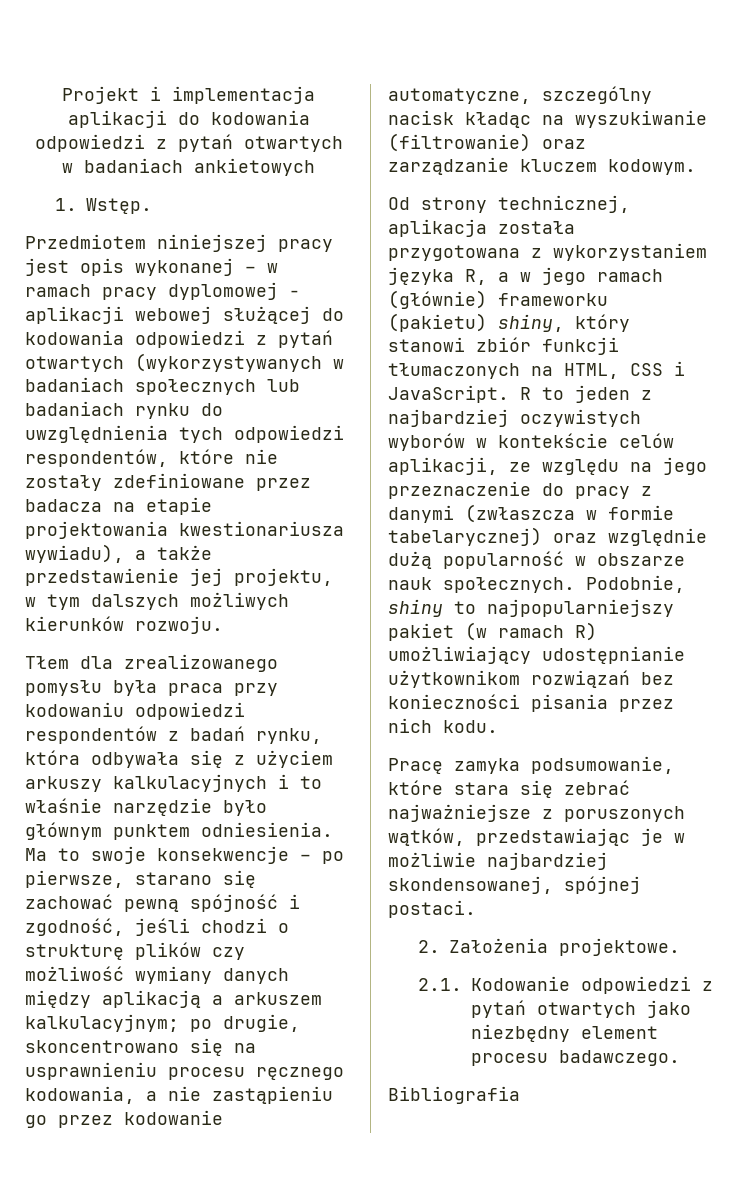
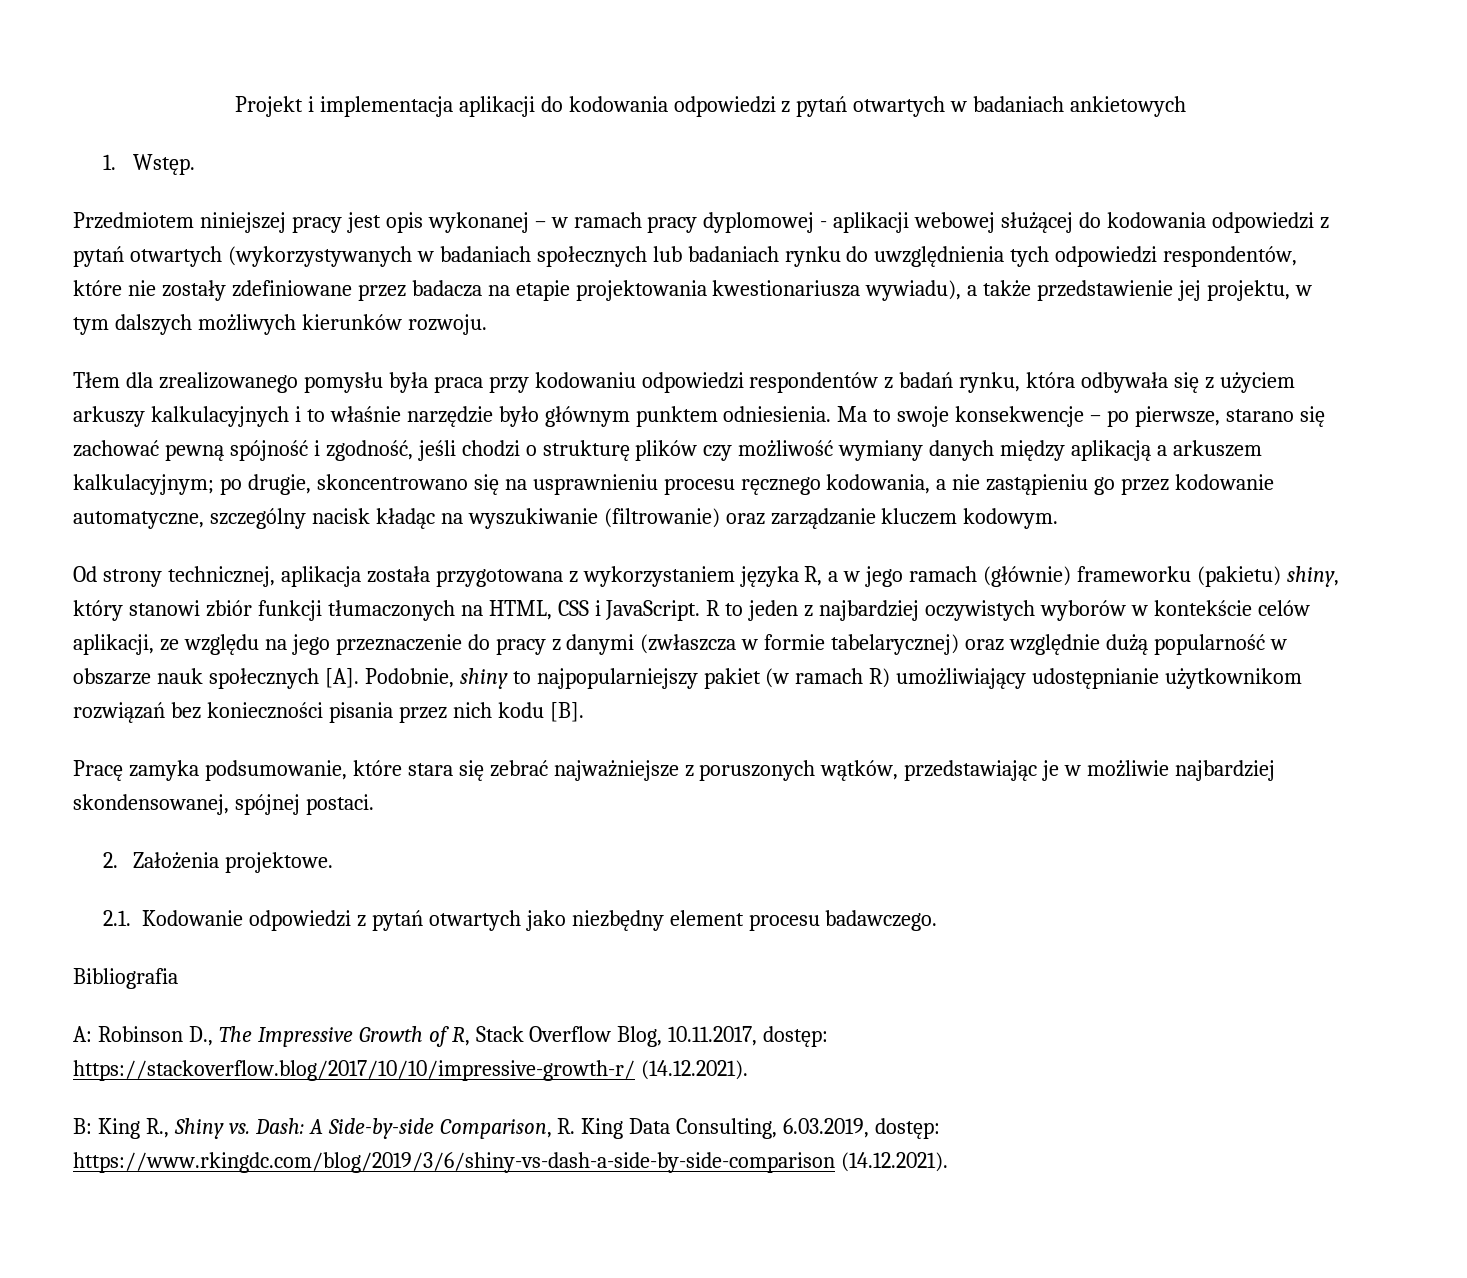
- R to jeden z najbardziej oczywistych wyborów w kontekście celów aplikacji, ze względu na jego przeznaczenie do pracy z danymi (zwłaszcza w formie tabelarycznej) oraz względnie dużą popularność w obszarze nauk społecznych. Podobnie, shiny to najpopularniejszy pakiet (w ramach R) umożliwiający udostępnianie użytkownikom rozwiązań bez konieczności pisania przez nich kodu.
+ R to jeden z najbardziej oczywistych wyborów w kontekście celów aplikacji, ze względu na jego przeznaczenie do pracy z danymi (zwłaszcza w formie tabelarycznej) oraz względnie dużą popularność w obszarze nauk społecznych [A]. Podobnie, shiny to najpopularniejszy pakiet (w ramach R) umożliwiający udostępnianie użytkownikom rozwiązań bez konieczności pisania przez nich kodu [B].
+ A: Robinson D., The Impressive Growth of R, Stack Overflow Blog, 10.11.2017, dostęp: https://stackoverflow.blog/2017/10/10/impressive-growth-r/ (14.12.2021).
+ B: King R., Shiny vs. Dash: A Side-by-side Comparison, R. King Data Consulting, 6.03.2019, dostęp: https://www.rkingdc.com/blog/2019/3/6/shiny-vs-dash-a-side-by-side-comparison (14.12.2021).

